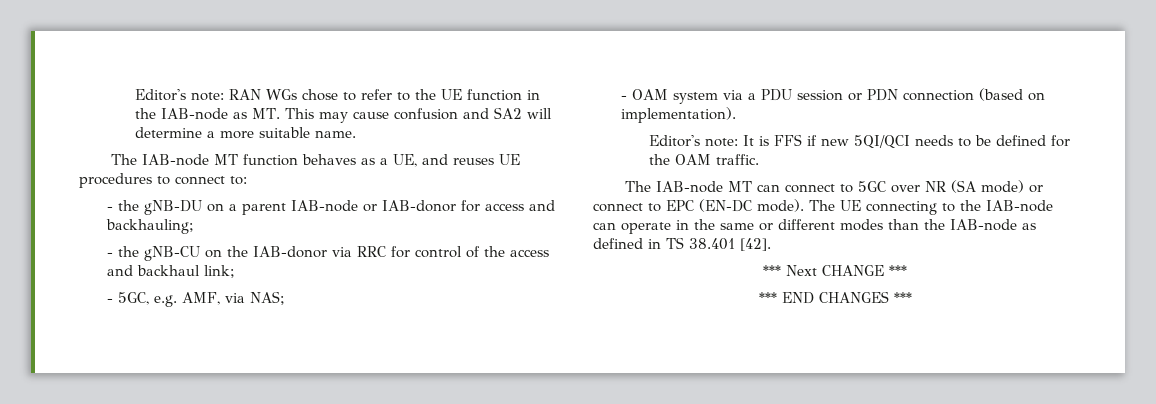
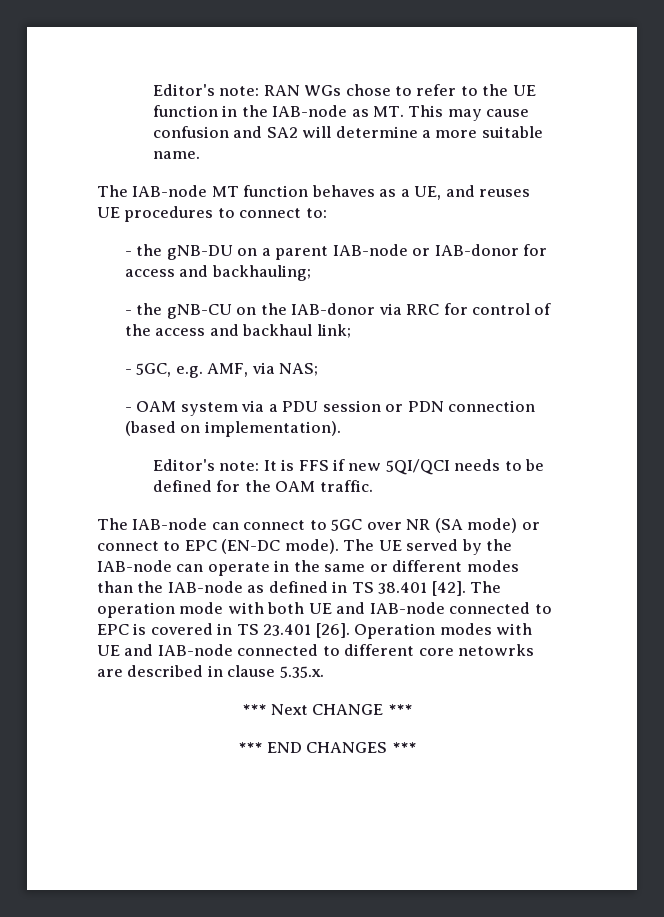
- The IAB-node MT can connect to 5GC over NR (SA mode) or connect to EPC (EN-DC mode).
+ The IAB-node can connect to 5GC over NR (SA mode) or connect to EPC (EN-DC mode).
- The UE connecting to the IAB-node can operate in the same or different modes than the IAB-node as defined in TS 38.401 [42].
+ The UE served by the IAB-node can operate in the same or different modes than the IAB-node as defined in TS 38.401 [42]. The operation mode with both UE and IAB-node connected to EPC is covered in TS 23.401 [26]. Operation modes with UE and IAB-node connected to different core netowrks are described in clause 5.35.x.

